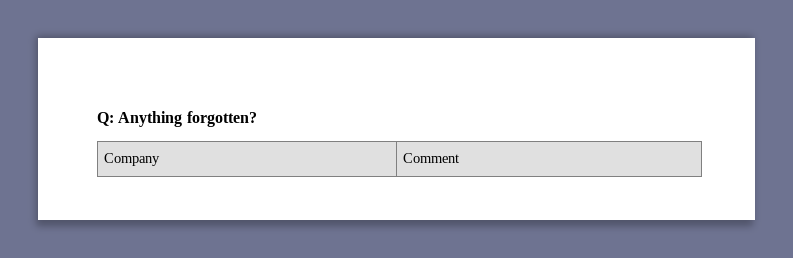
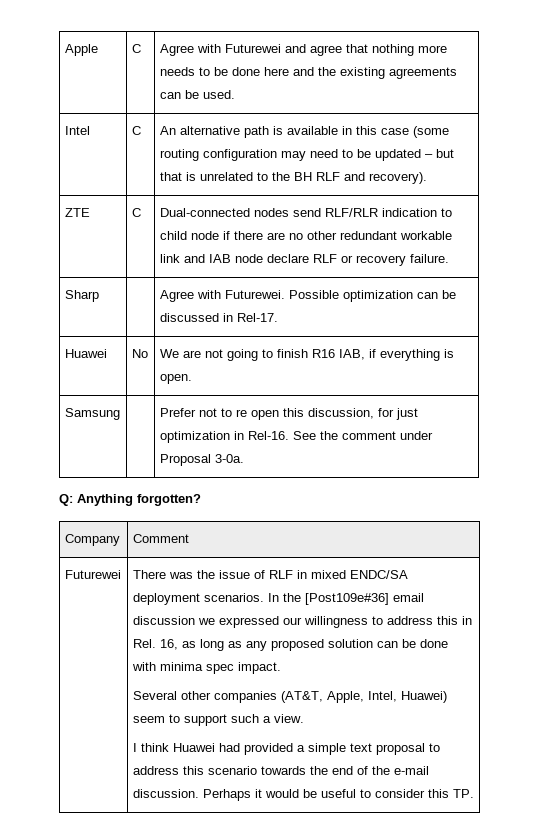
+ Apple | C | Agree with Futurewei and agree that nothing more needs to be done here and the existing agreements can be used.
+ Intel | C | An alternative path is available in this case (some routing configuration may need to be updated – but that is unrelated to the BH RLF and recovery).
+ ZTE | C | Dual-connected nodes send RLF/RLR indication to child node if there are no other redundant workable link and IAB node declare RLF or recovery failure.
+ Sharp | | Agree with Futurewei. Possible optimization can be discussed in Rel-17.
+ Huawei | No | We are not going to finish R16 IAB, if everything is open.
+ Samsung | | Prefer not to re open this discussion, for just optimization in Rel-16. See the comment under Proposal 3-0a.
+ Futurewei | There was the issue of RLF in mixed ENDC/SA deployment scenarios. In the [Post109e#36] email discussion we expressed our willingness to address this in Rel. 16, as long as any proposed solution can be done with minima spec impact.
+ Several other companies (AT&T, Apple, Intel, Huawei) seem to support such a view.
+ I think Huawei had provided a simple text proposal to address this scenario towards the end of the e-mail discussion. Perhaps it would be useful to consider this TP.

